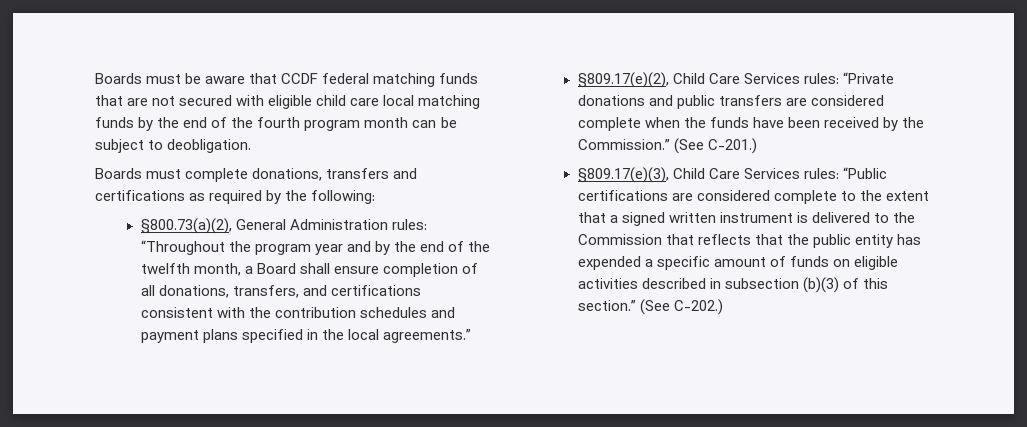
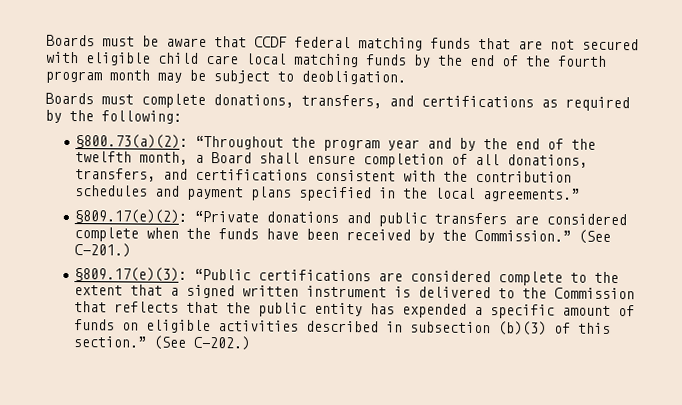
- Boards must be aware that CCDF federal matching funds that are not secured with eligible child care local matching funds by the end of the fourth program month can be subject to deobligation.
+ Boards must be aware that CCDF federal matching funds that are not secured with eligible child care local matching funds by the end of the fourth program month may be subject to deobligation.
- Boards must complete donations, transfers and certifications as required by the following:
+ Boards must complete donations, transfers, and certifications as required by the following:
- §800.73(a)(2), General Administration rules: “Throughout the program year and by the end of the twelfth month, a Board shall ensure completion of all donations, transfers, and certifications consistent with the contribution schedules and payment plans specified in the local agreements.”
+ §800.73(a)(2): “Throughout the program year and by the end of the twelfth month, a Board shall ensure completion of all donations, transfers, and certifications consistent with the contribution schedules and payment plans specified in the local agreements.”
- §809.17(e)(2), Child Care Services rules: “Private donations and public transfers are considered complete when the funds have been received by the Commission.”
+ §809.17(e)(2): “Private donations and public transfers are considered complete when the funds have been received by the Commission.”
- §809.17(e)(3), Child Care Services rules: “Public certifications are considered complete to the extent that a signed written instrument is delivered to the Commission that reflects that the public entity has expended a specific amount of funds on eligible activities described in subsection (b)(3) of this section.”
+ §809.17(e)(3): “Public certifications are considered complete to the extent that a signed written instrument is delivered to the Commission that reflects that the public entity has expended a specific amount of funds on eligible activities described in subsection (b)(3) of this section.”

